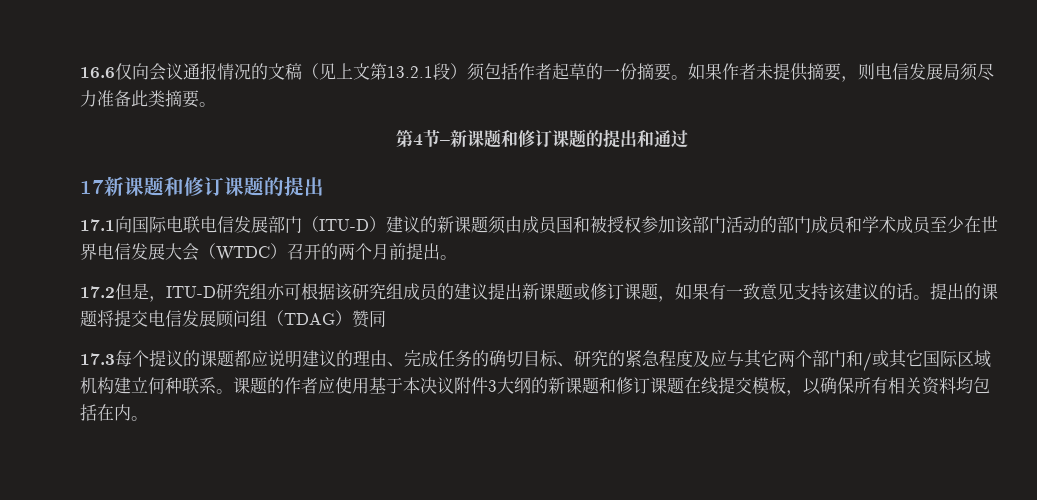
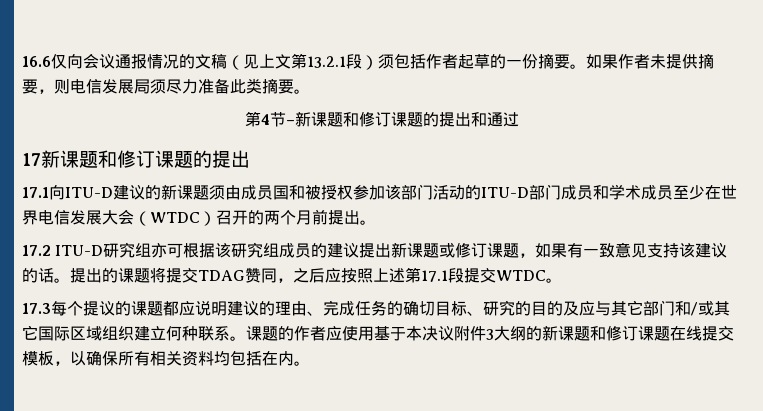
- 17.1向国际电联电信发展部门（ITU-D）建议的新课题须由成员国和被授权参加该部门活动的部门成员和学术成员至少在世界电信发展大会（WTDC）召开的两个月前提出。
+ 17.1向ITU-D建议的新课题须由成员国和被授权参加该部门活动的ITU-D部门成员和学术成员至少在世界电信发展大会（WTDC）召开的两个月前提出。
- 17.2但是，ITU-D研究组亦可根据该研究组成员的建议提出新课题或修订课题，如果有一致意见支持该建议的话。
+ 17.2 ITU-D研究组亦可根据该研究组成员的建议提出新课题或修订课题，如果有一致意见支持该建议的话。
- 提出的课题将提交电信发展顾问组（TDAG）赞同
+ 提出的课题将提交TDAG赞同，之后应按照上述第17.1段提交WTDC。
- 17.3每个提议的课题都应说明建议的理由、完成任务的确切目标、研究的紧急程度及应与其它两个部门和/或其它国际区域机构建立何种联系。
+ 17.3每个提议的课题都应说明建议的理由、完成任务的确切目标、研究的目的及应与其它部门和/或其它国际区域组织建立何种联系。

